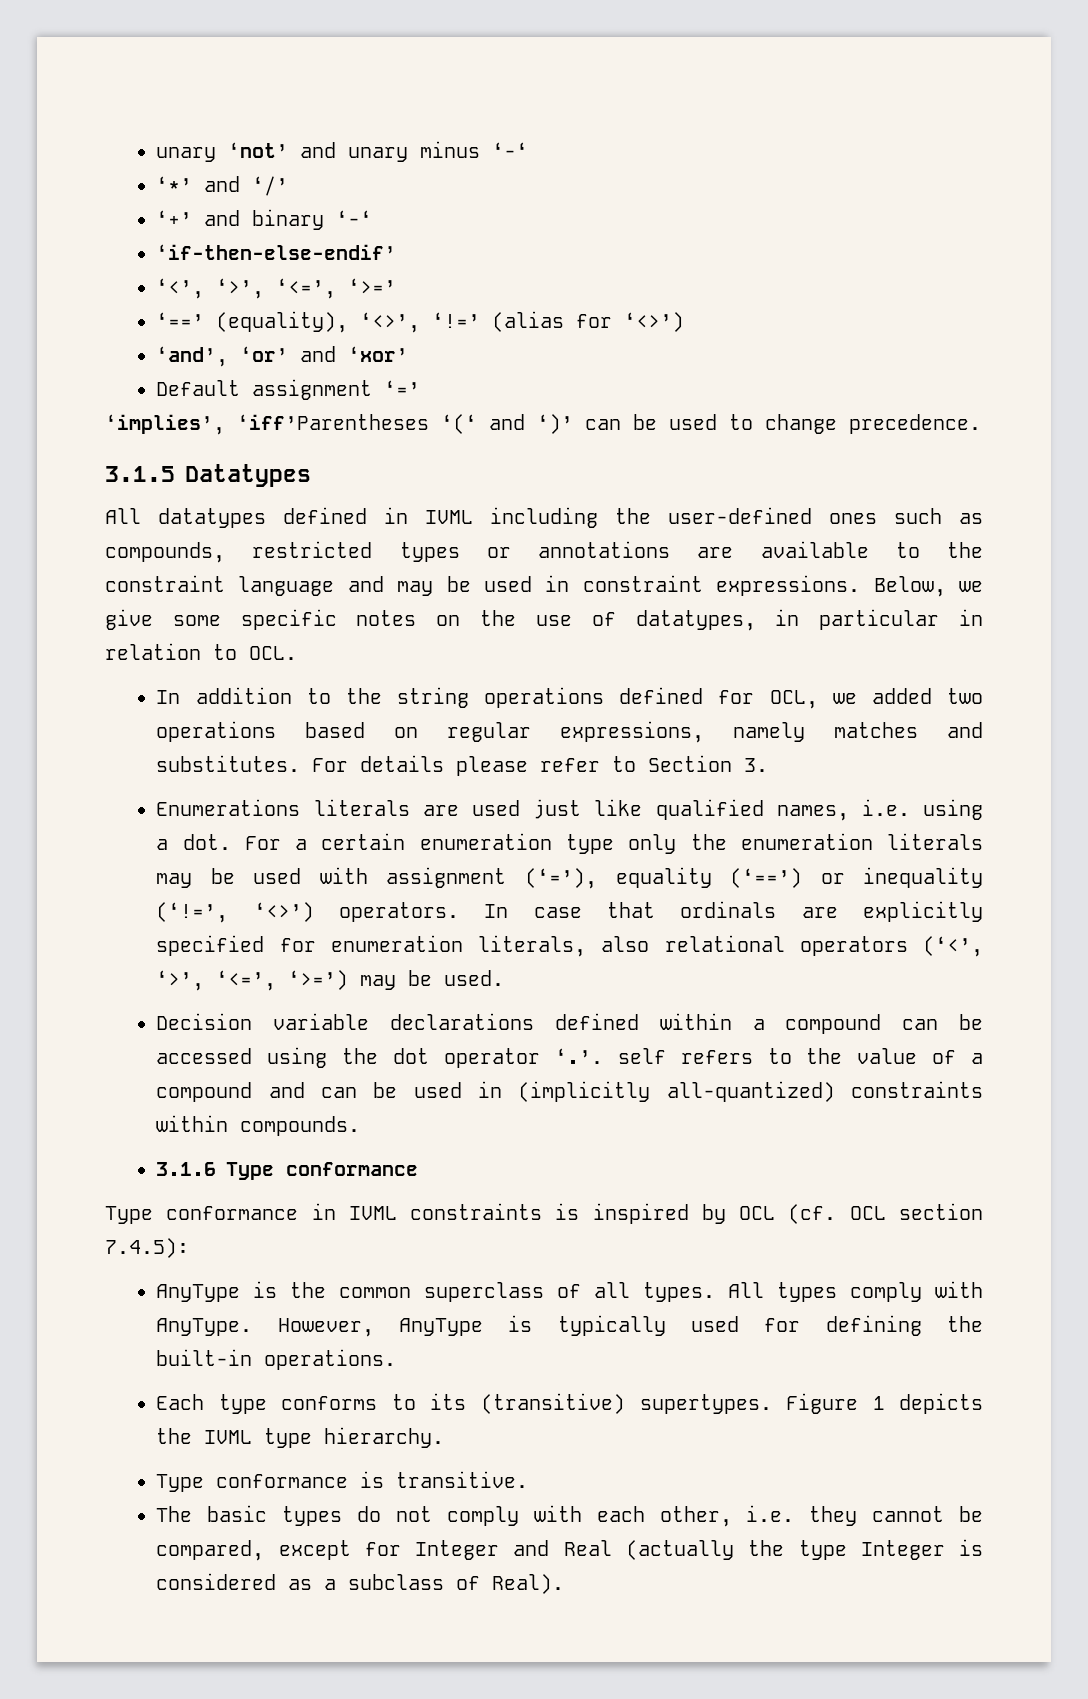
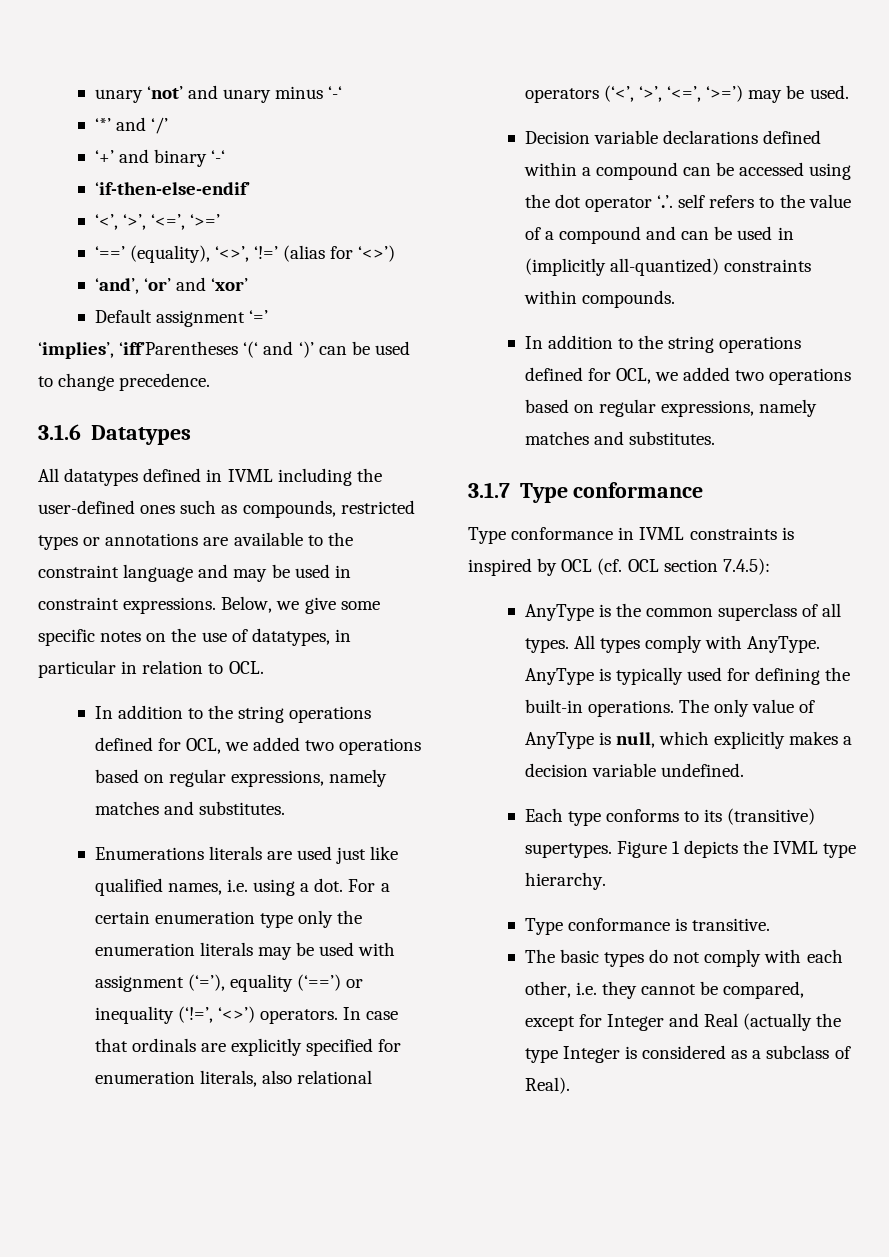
- 3.1.5 Datatypes
+ 3.1.6 Datatypes
- For details please refer to Section 3.
  Decision variable declarations defined within a compound can be accessed using the dot operator ‘.’. self refers to the value of a compound and can be used in (implicitly all-quantized) constraints within compounds.
- 3.1.6 Type conformance
+ In addition to the string operations defined for OCL, we added two operations based on regular expressions, namely matches and substitutes.
+ 3.1.7 Type conformance
- However, AnyType is typically used for defining the built-in operations.
+ AnyType is typically used for defining the built-in operations. The only value of AnyType is null, which explicitly makes a decision variable undefined.

